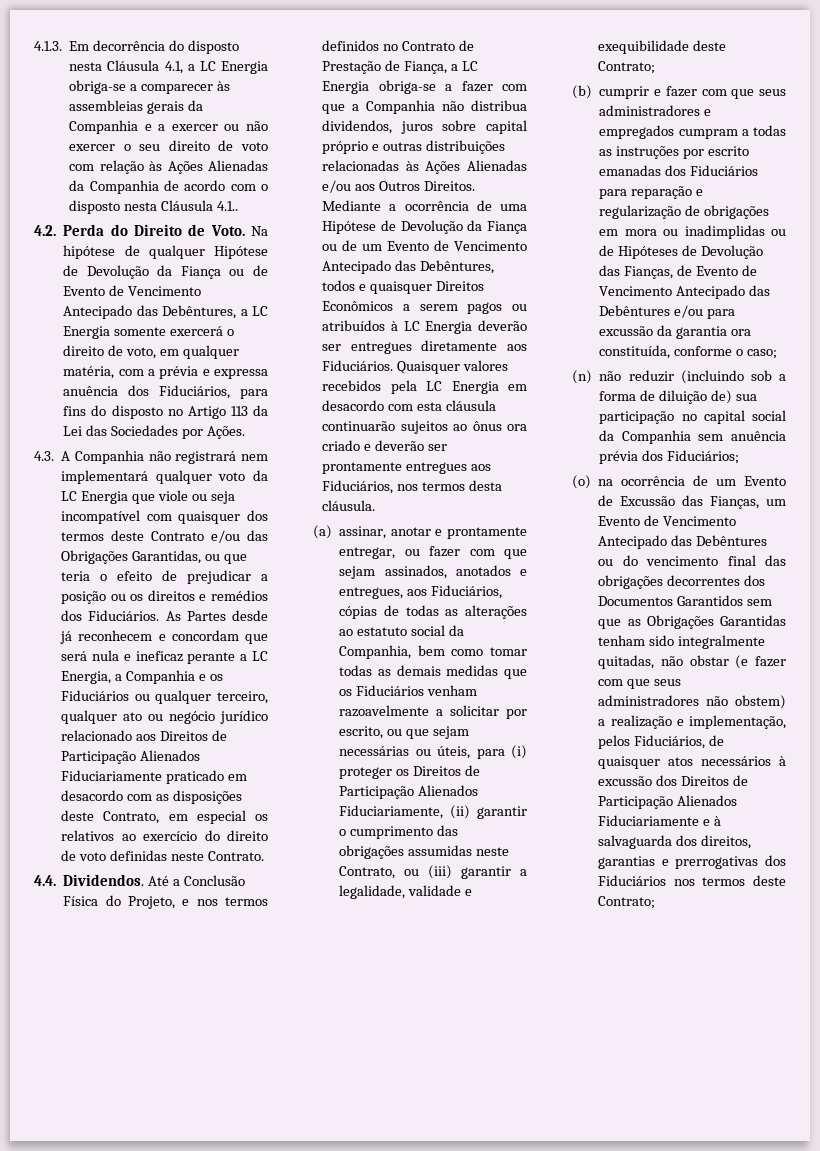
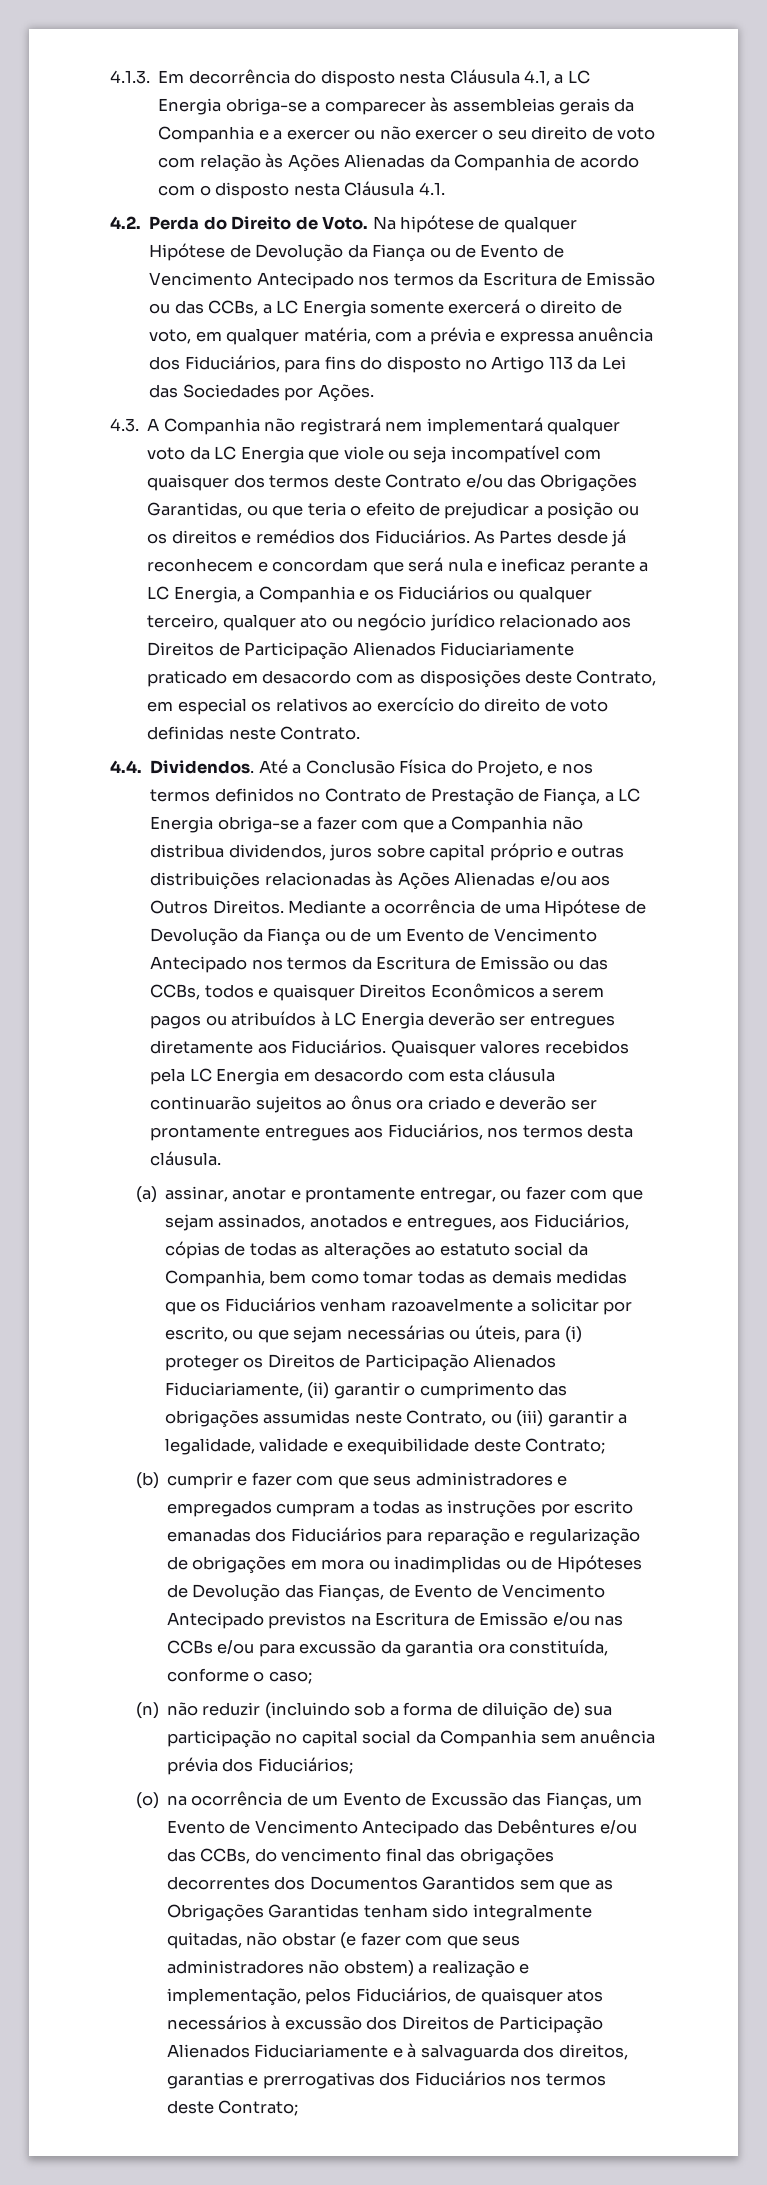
- 4.1.3. Em decorrência do disposto nesta Cláusula 4.1, a LC Energia obriga-se a comparecer às assembleias gerais da Companhia e a exercer ou não exercer o seu direito de voto com relação às Ações Alienadas da Companhia de acordo com o disposto nesta Cláusula 4.1..
+ 4.1.3. Em decorrência do disposto nesta Cláusula 4.1, a LC Energia obriga-se a comparecer às assembleias gerais da Companhia e a exercer ou não exercer o seu direito de voto com relação às Ações Alienadas da Companhia de acordo com o disposto nesta Cláusula 4.1.
- Na hipótese de qualquer Hipótese de Devolução da Fiança ou de Evento de Vencimento Antecipado das Debêntures, a LC Energia somente exercerá o direito de voto, em qualquer matéria, com a prévia e expressa anuência dos Fiduciários, para fins do disposto no Artigo 113 da Lei das Sociedades por Ações.
+ Na hipótese de qualquer Hipótese de Devolução da Fiança ou de Evento de Vencimento Antecipado nos termos da Escritura de Emissão ou das CCBs, a LC Energia somente exercerá o direito de voto, em qualquer matéria, com a prévia e expressa anuência dos Fiduciários, para fins do disposto no Artigo 113 da Lei das Sociedades por Ações.
- Mediante a ocorrência de uma Hipótese de Devolução da Fiança ou de um Evento de Vencimento Antecipado das Debêntures, todos e quaisquer Direitos Econômicos a serem pagos ou atribuídos à LC Energia deverão ser entregues diretamente aos Fiduciários.
+ Mediante a ocorrência de uma Hipótese de Devolução da Fiança ou de um Evento de Vencimento Antecipado nos termos da Escritura de Emissão ou das CCBs, todos e quaisquer Direitos Econômicos a serem pagos ou atribuídos à LC Energia deverão ser entregues diretamente aos Fiduciários.
- (b) cumprir e fazer com que seus administradores e empregados cumpram a todas as instruções por escrito emanadas dos Fiduciários para reparação e regularização de obrigações em mora ou inadimplidas ou de Hipóteses de Devolução das Fianças, de Evento de Vencimento Antecipado das Debêntures e/ou para excussão da garantia ora constituída, conforme o caso;
+ (b) cumprir e fazer com que seus administradores e empregados cumpram a todas as instruções por escrito emanadas dos Fiduciários para reparação e regularização de obrigações em mora ou inadimplidas ou de Hipóteses de Devolução das Fianças, de Evento de Vencimento Antecipado previstos na Escritura de Emissão e/ou nas CCBs e/ou para excussão da garantia ora constituída, conforme o caso;
- (o) na ocorrência de um Evento de Excussão das Fianças, um Evento de Vencimento Antecipado das Debêntures ou do vencimento final das obrigações decorrentes dos Documentos Garantidos sem que as Obrigações Garantidas tenham sido integralmente quitadas, não obstar (e fazer com que seus administradores não obstem) a realização e implementação, pelos Fiduciários, de quaisquer atos necessários à excussão dos Direitos de Participação Alienados Fiduciariamente e à salvaguarda dos direitos, garantias e prerrogativas dos Fiduciários nos termos deste Contrato;
+ (o) na ocorrência de um Evento de Excussão das Fianças, um Evento de Vencimento Antecipado das Debêntures e/ou das CCBs, do vencimento final das obrigações decorrentes dos Documentos Garantidos sem que as Obrigações Garantidas tenham sido integralmente quitadas, não obstar (e fazer com que seus administradores não obstem) a realização e implementação, pelos Fiduciários, de quaisquer atos necessários à excussão dos Direitos de Participação Alienados Fiduciariamente e à salvaguarda dos direitos, garantias e prerrogativas dos Fiduciários nos termos deste Contrato;

